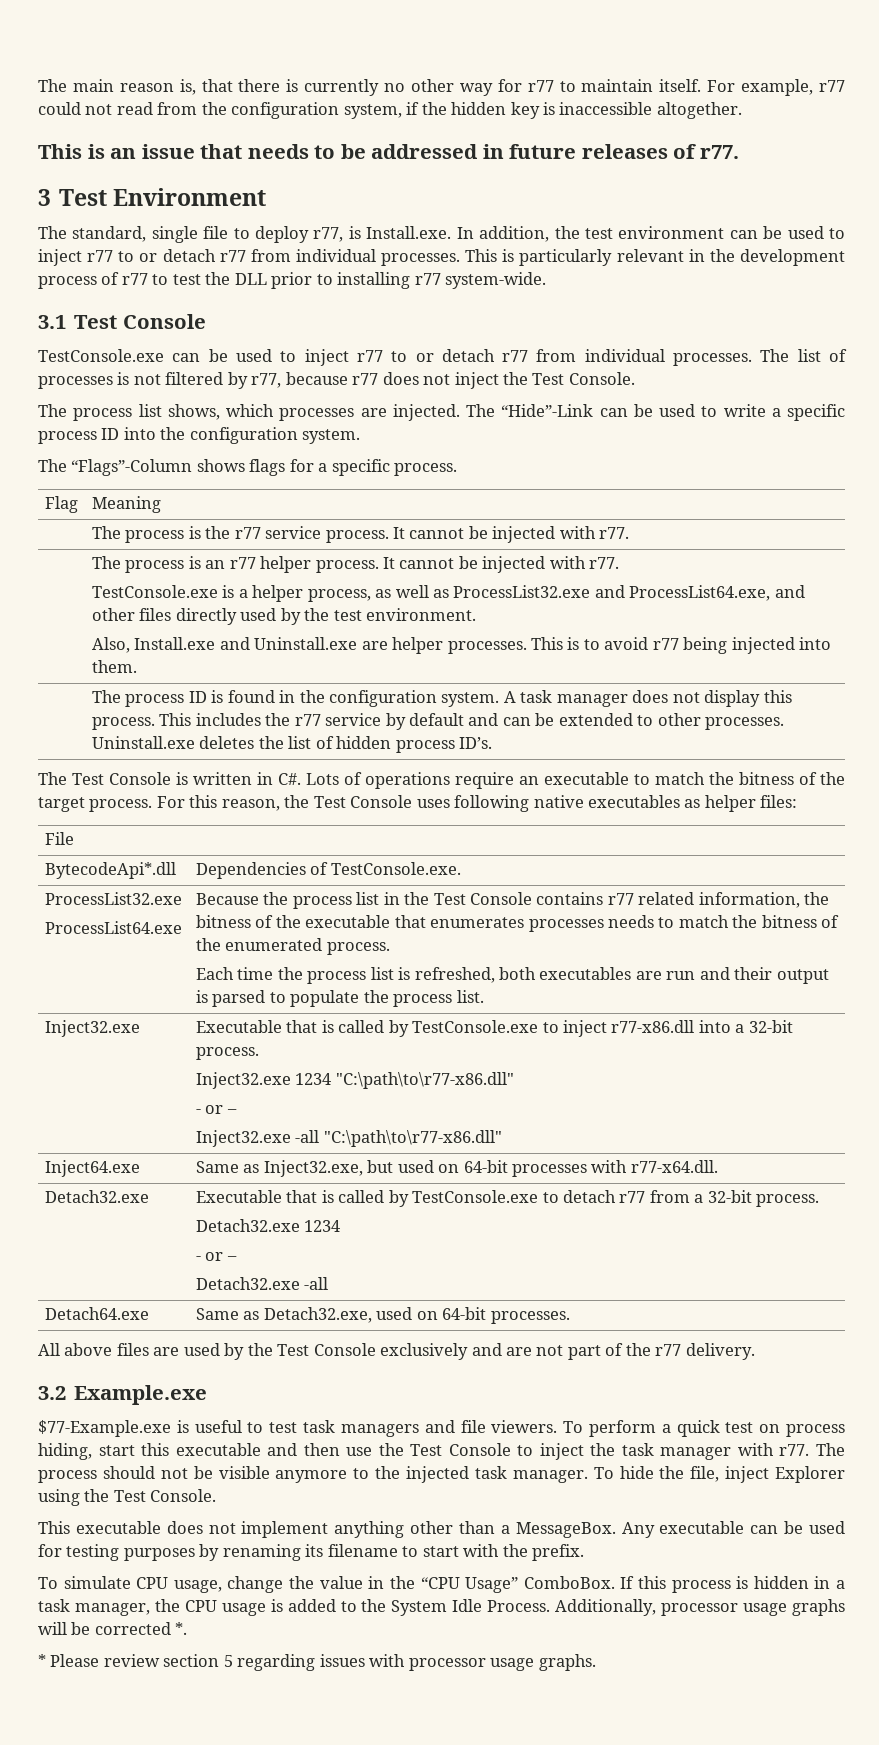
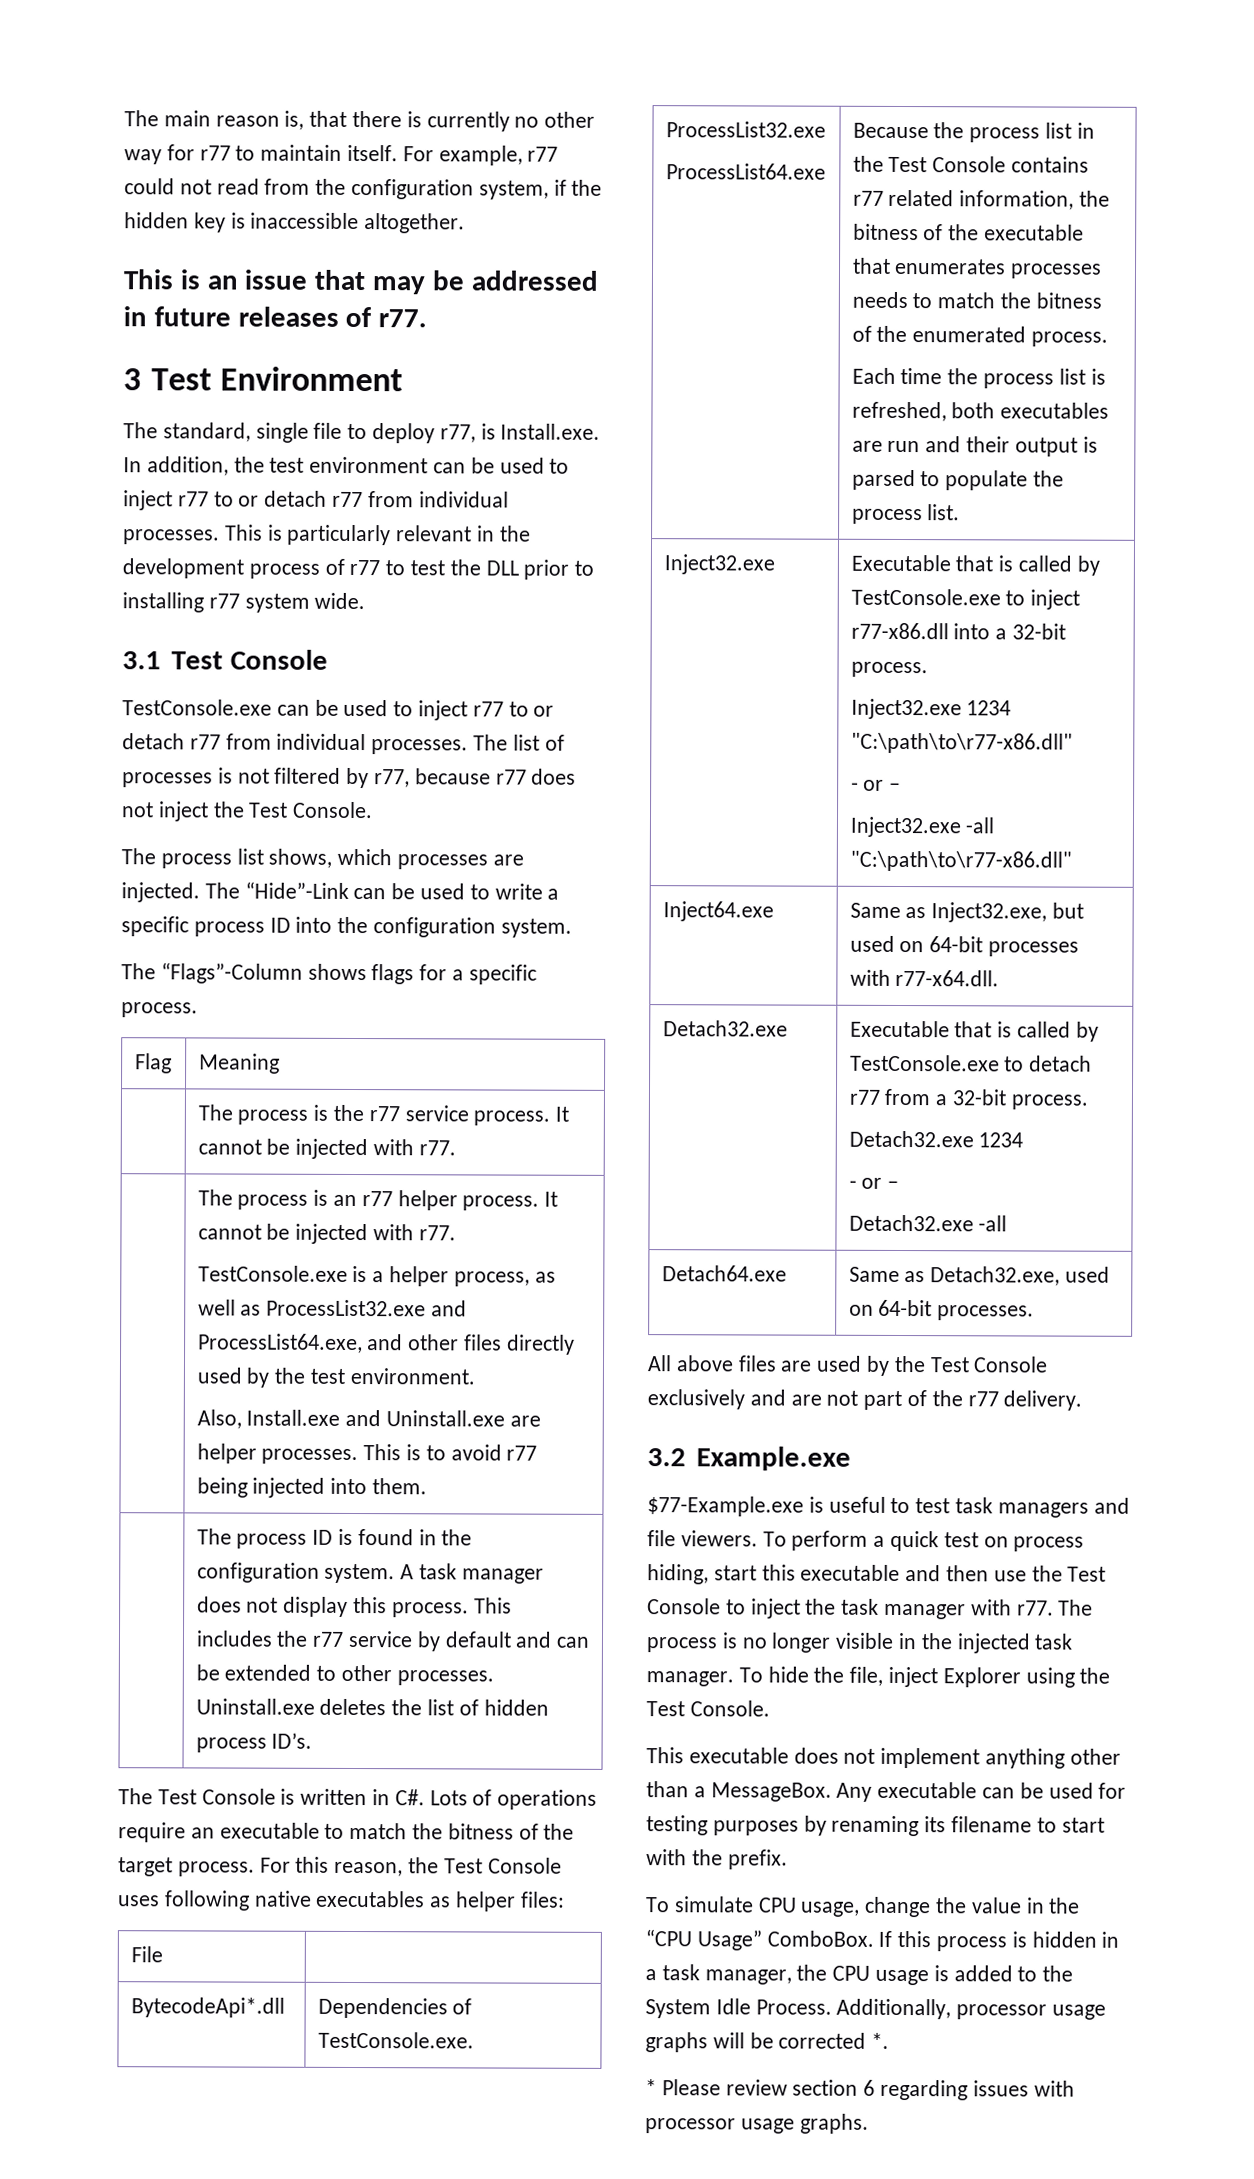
- This is an issue that needs to be addressed in future releases of r77.
+ This is an issue that may be addressed in future releases of r77.
- This is particularly relevant in the development process of r77 to test the DLL prior to installing r77 system-wide.
+ This is particularly relevant in the development process of r77 to test the DLL prior to installing r77 system wide.
- The process should not be visible anymore to the injected task manager.
+ The process is no longer visible in the injected task manager.
- * Please review section 5 regarding issues with processor usage graphs.
+ * Please review section 6 regarding issues with processor usage graphs.

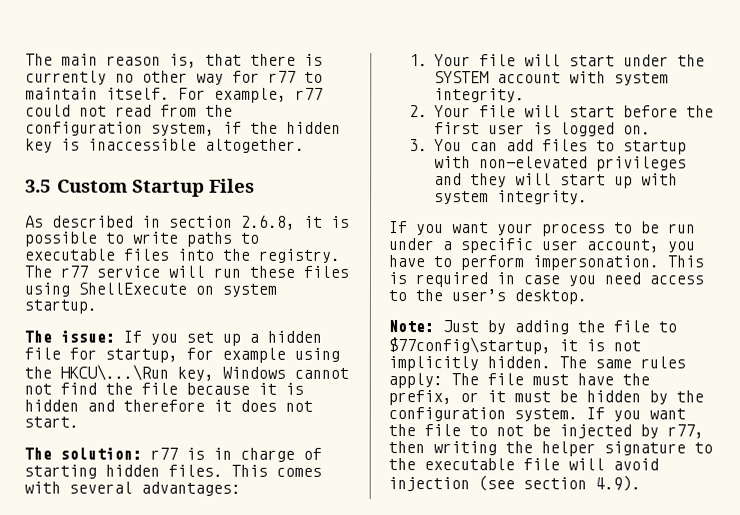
- This is an issue that may be addressed in future releases of r77.
- 3 Test Environment
- The standard, single file to deploy r77, is Install.exe. In addition, the test environment can be used to inject r77 to or detach r77 from individual processes. This is particularly relevant in the development process of r77 to test the DLL prior to installing r77 system wide.
- 3.1 Test Console
- TestConsole.exe can be used to inject r77 to or detach r77 from individual processes. The list of processes is not filtered by r77, because r77 does not inject the Test Console.
- The process list shows, which processes are injected. The “Hide”-Link can be used to write a specific process ID into the configuration system.
- The “Flags”-Column shows flags for a specific process.
- Flag | Meaning
- | The process is the r77 service process. It cannot be injected with r77.
- | The process is an r77 helper process. It cannot be injected with r77.
- TestConsole.exe is a helper process, as well as ProcessList32.exe and ProcessList64.exe, and other files directly used by the test environment.
- Also, Install.exe and Uninstall.exe are helper processes. This is to avoid r77 being injected into them.
- | The process ID is found in the configuration system. A task manager does not display this process. This includes the r77 service by default and can be extended to other processes. Uninstall.exe deletes the list of hidden process ID’s.
- The Test Console is written in C#. Lots of operations require an executable to match the bitness of the target process. For this reason, the Test Console uses following native executables as helper files:
- File |
- BytecodeApi*.dll | Dependencies of TestConsole.exe.
- ProcessList32.exe
- ProcessList64.exe | Because the process list in the Test Console contains r77 related information, the bitness of the executable that enumerates processes needs to match the bitness of the enumerated process.
- Each time the process list is refreshed, both executables are run and their output is parsed to populate the process list.
- Inject32.exe | Executable that is called by TestConsole.exe to inject r77-x86.dll into a 32-bit process.
- Inject32.exe 1234 "C:\path\to\r77-x86.dll"
- - or –
- Inject32.exe -all "C:\path\to\r77-x86.dll"
- Inject64.exe | Same as Inject32.exe, but used on 64-bit processes with r77-x64.dll.
- Detach32.exe | Executable that is called by TestConsole.exe to detach r77 from a 32-bit process.
- Detach32.exe 1234
- - or –
- Detach32.exe -all
- Detach64.exe | Same as Detach32.exe, used on 64-bit processes.
- All above files are used by the Test Console exclusively and are not part of the r77 delivery.
- 3.2 Example.exe
- $77-Example.exe is useful to test task managers and file viewers. To perform a quick test on process hiding, start this executable and then use the Test Console to inject the task manager with r77. The process is no longer visible in the injected task manager. To hide the file, inject Explorer using the Test Console.
- This executable does not implement anything other than a MessageBox. Any executable can be used for testing purposes by renaming its filename to start with the prefix.
- To simulate CPU usage, change the value in the “CPU Usage” ComboBox. If this process is hidden in a task manager, the CPU usage is added to the System Idle Process. Additionally, processor usage graphs will be corrected *.
- * Please review section 6 regarding issues with processor usage graphs.
+ 3.5 Custom Startup Files
+ As described in section 2.6.8, it is possible to write paths to executable files into the registry. The r77 service will run these files using ShellExecute on system startup.
+ The issue: If you set up a hidden file for startup, for example using the HKCU\...\Run key, Windows cannot not find the file because it is hidden and therefore it does not start.
+ The solution: r77 is in charge of starting hidden files. This comes with several advantages:
+ 1. Your file will start under the SYSTEM account with system integrity.
+ 2. Your file will start before the first user is logged on.
+ 3. You can add files to startup with non-elevated privileges and they will start up with system integrity.
+ If you want your process to be run under a specific user account, you have to perform impersonation. This is required in case you need access to the user’s desktop.
+ Note: Just by adding the file to $77config\startup, it is not implicitly hidden. The same rules apply: The file must have the prefix, or it must be hidden by the configuration system. If you want the file to not be injected by r77, then writing the helper signature to the executable file will avoid injection (see section 4.9).

